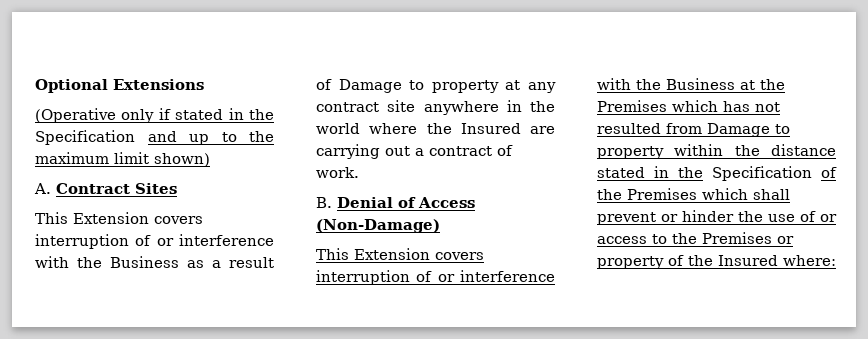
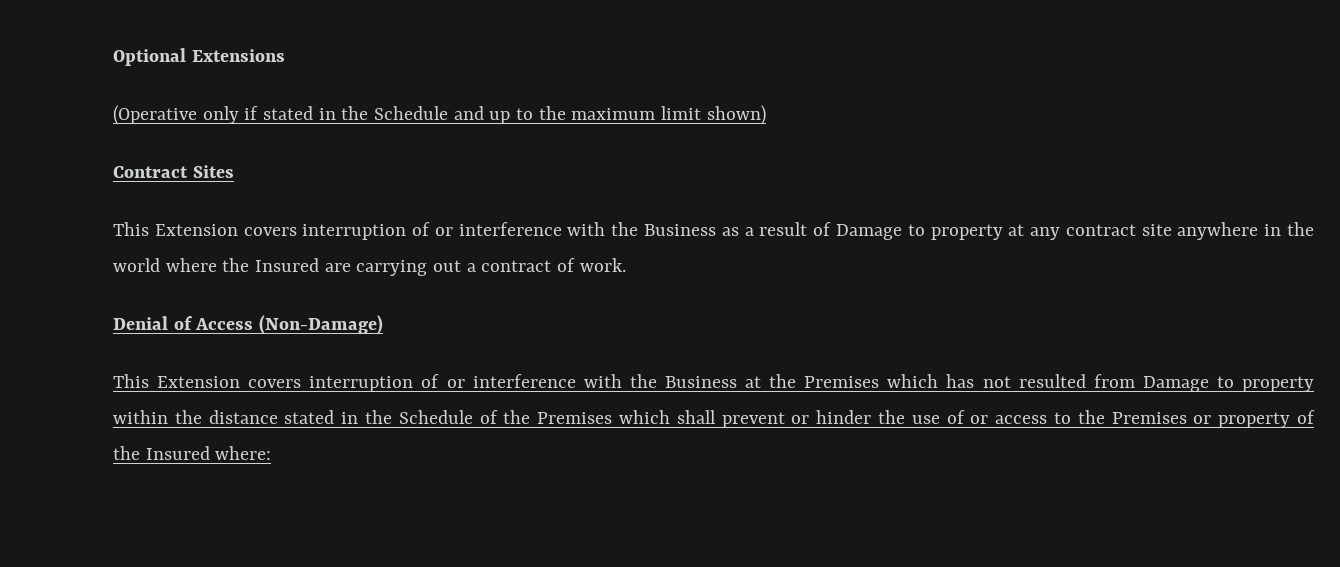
- (Operative only if stated in the Specification and up to the maximum limit shown)
+ (Operative only if stated in the Schedule and up to the maximum limit shown)
- A. Contract Sites
+ Contract Sites
- B. Denial of Access (Non-Damage)
+ Denial of Access (Non-Damage)
- This Extension covers interruption of or interference with the Business at the Premises which has not resulted from Damage to property within the distance stated in the Specification of the Premises which shall prevent or hinder the use of or access to the Premises or property of the Insured where:
+ This Extension covers interruption of or interference with the Business at the Premises which has not resulted from Damage to property within the distance stated in the Schedule of the Premises which shall prevent or hinder the use of or access to the Premises or property of the Insured where:

